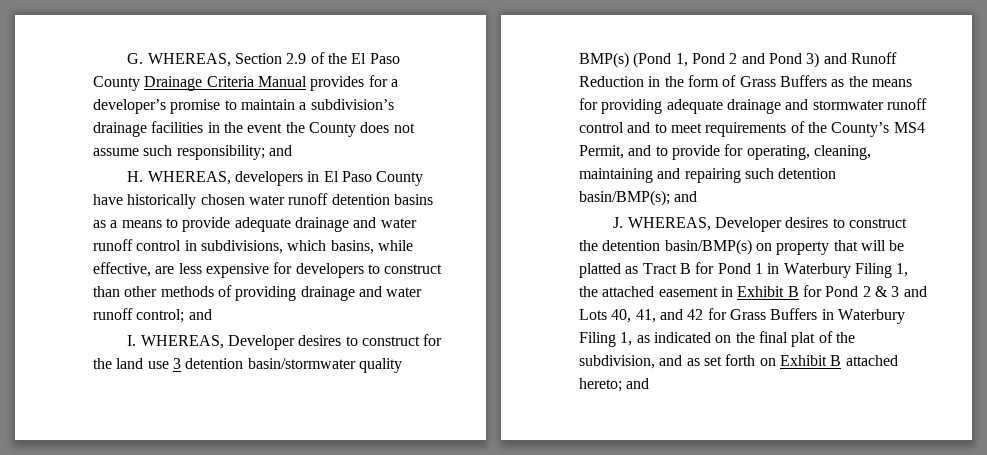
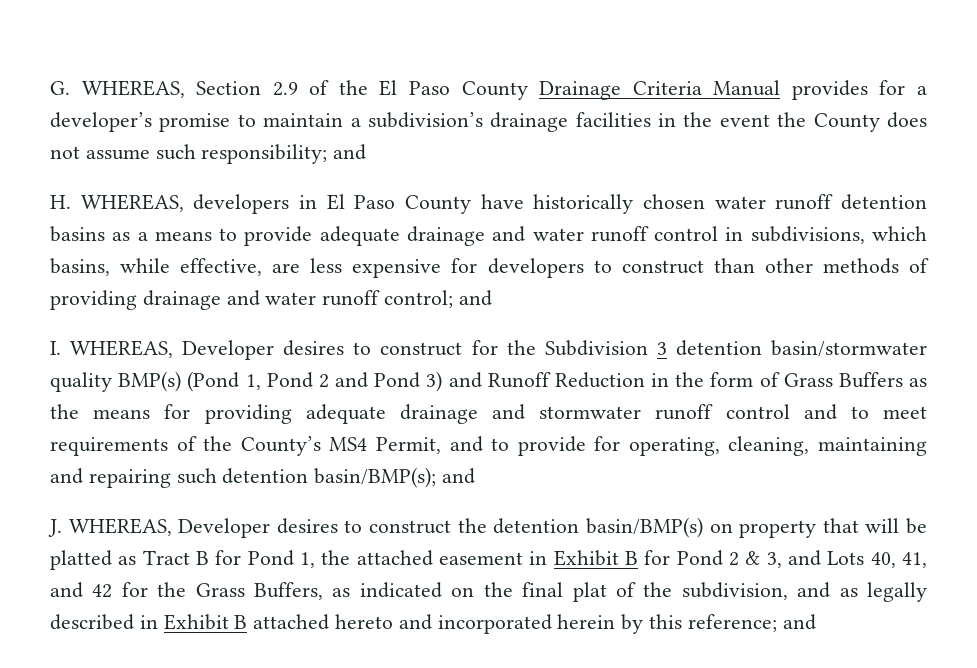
- I. WHEREAS, Developer desires to construct for the land use 3 detention basin/stormwater quality BMP(s) (Pond 1, Pond 2 and Pond 3) and Runoff Reduction in the form of Grass Buffers as the means for providing adequate drainage and stormwater runoff control and to meet requirements of the County’s MS4 Permit, and to provide for operating, cleaning, maintaining and repairing such detention basin/BMP(s);
+ I. WHEREAS, Developer desires to construct for the Subdivision 3 detention basin/stormwater quality BMP(s) (Pond 1, Pond 2 and Pond 3) and Runoff Reduction in the form of Grass Buffers as the means for providing adequate drainage and stormwater runoff control and to meet requirements of the County’s MS4 Permit, and to provide for operating, cleaning, maintaining and repairing such detention basin/BMP(s);
- J. WHEREAS, Developer desires to construct the detention basin/BMP(s) on property that will be platted as Tract B for Pond 1 in Waterbury Filing 1, the attached easement in Exhibit B for Pond 2 & 3 and Lots 40, 41, and 42 for Grass Buffers in Waterbury Filing 1, as indicated on the final plat of the subdivision, and as set forth on Exhibit B attached hereto; and
+ J. WHEREAS, Developer desires to construct the detention basin/BMP(s) on property that will be platted as Tract B for Pond 1, the attached easement in Exhibit B for Pond 2 & 3, and Lots 40, 41, and 42 for the Grass Buffers, as indicated on the final plat of the subdivision, and as legally described in Exhibit B attached hereto and incorporated herein by this reference; and

